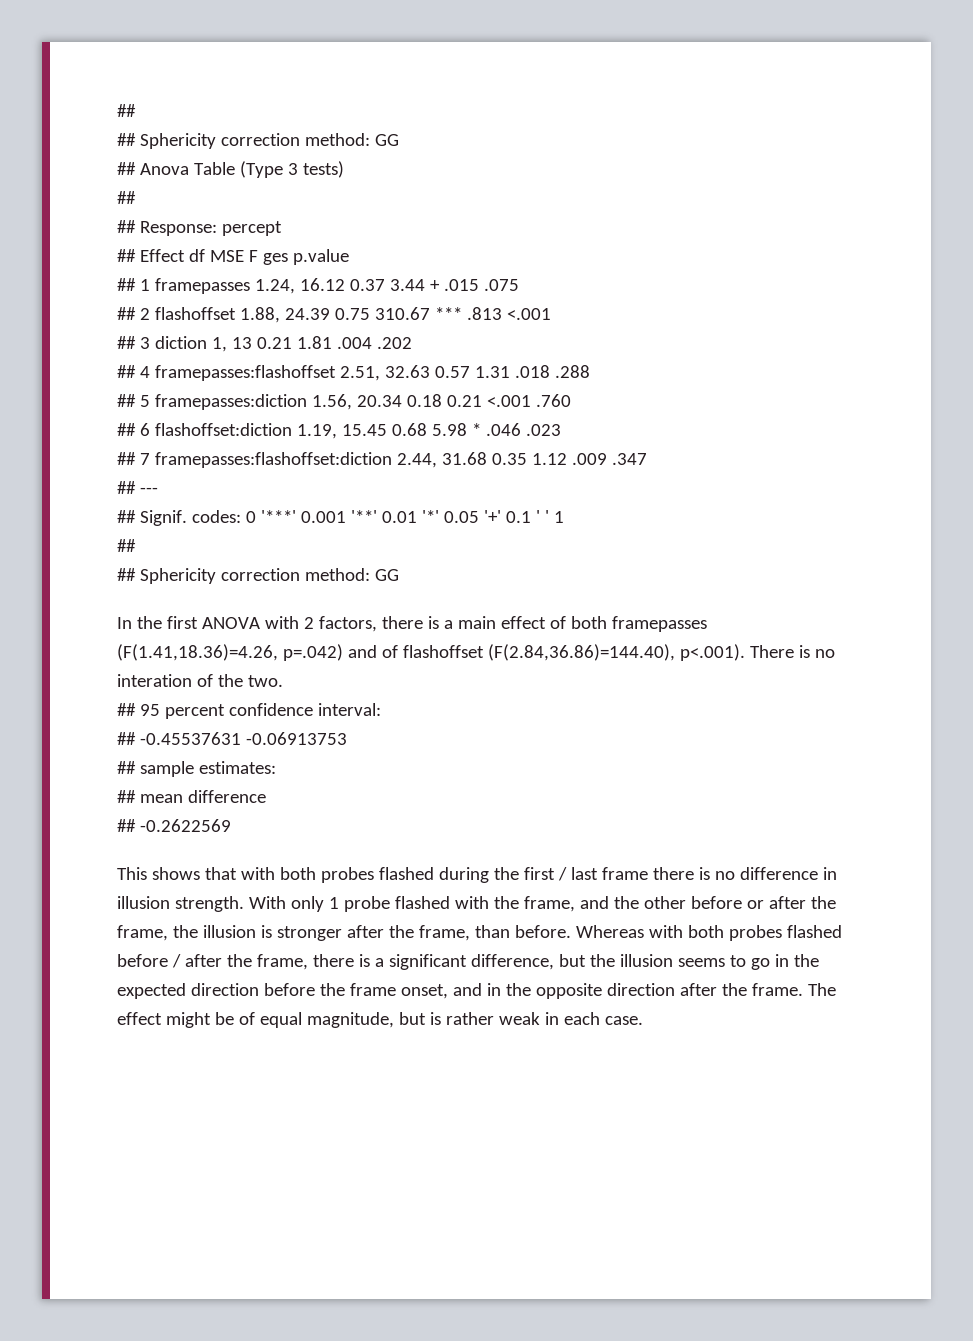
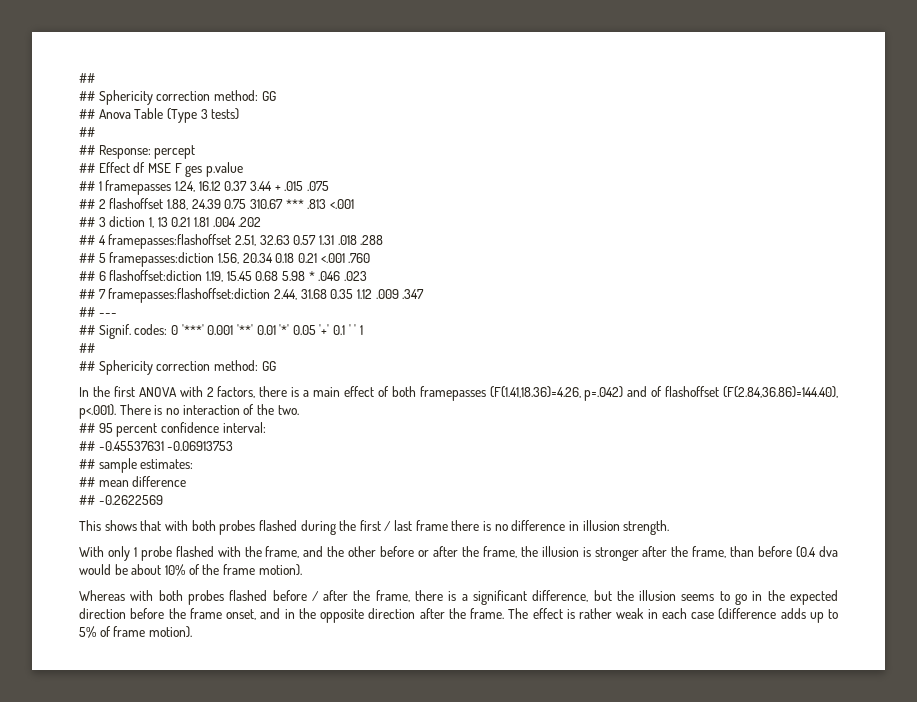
- In the first ANOVA with 2 factors, there is a main effect of both framepasses (F(1.41,18.36)=4.26, p=.042) and of flashoffset (F(2.84,36.86)=144.40), p<.001). There is no interation of the two.
+ In the first ANOVA with 2 factors, there is a main effect of both framepasses (F(1.41,18.36)=4.26, p=.042) and of flashoffset (F(2.84,36.86)=144.40), p<.001). There is no interaction of the two.
- This shows that with both probes flashed during the first / last frame there is no difference in illusion strength. With only 1 probe flashed with the frame, and the other before or after the frame, the illusion is stronger after the frame, than before. Whereas with both probes flashed before / after the frame, there is a significant difference, but the illusion seems to go in the expected direction before the frame onset, and in the opposite direction after the frame.
+ This shows that with both probes flashed during the first / last frame there is no difference in illusion strength.
+ With only 1 probe flashed with the frame, and the other before or after the frame, the illusion is stronger after the frame, than before (0.4 dva would be about 10% of the frame motion).
+ Whereas with both probes flashed before / after the frame, there is a significant difference, but the illusion seems to go in the expected direction before the frame onset, and in the opposite direction after the frame.
- The effect might be of equal magnitude, but is rather weak in each case.
+ The effect is rather weak in each case (difference adds up to 5% of frame motion).

